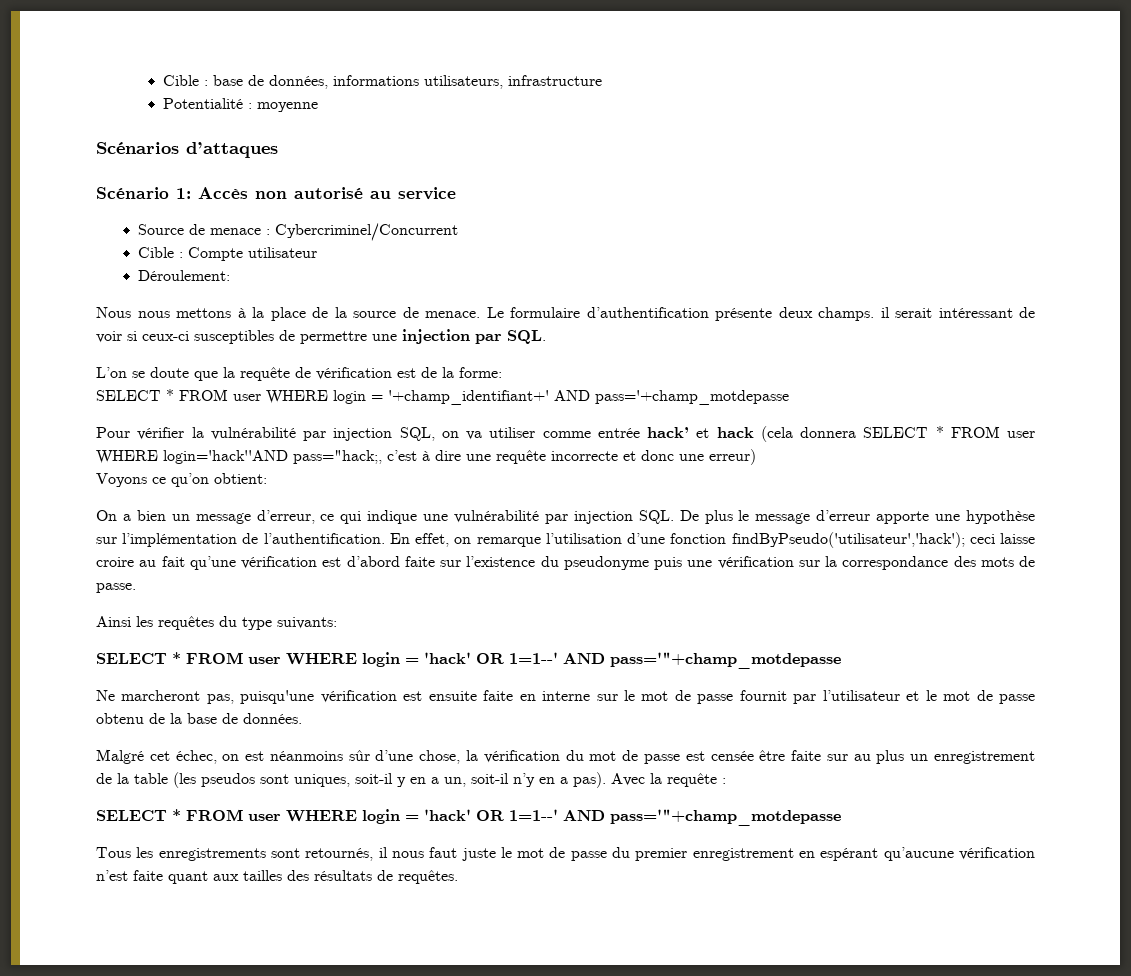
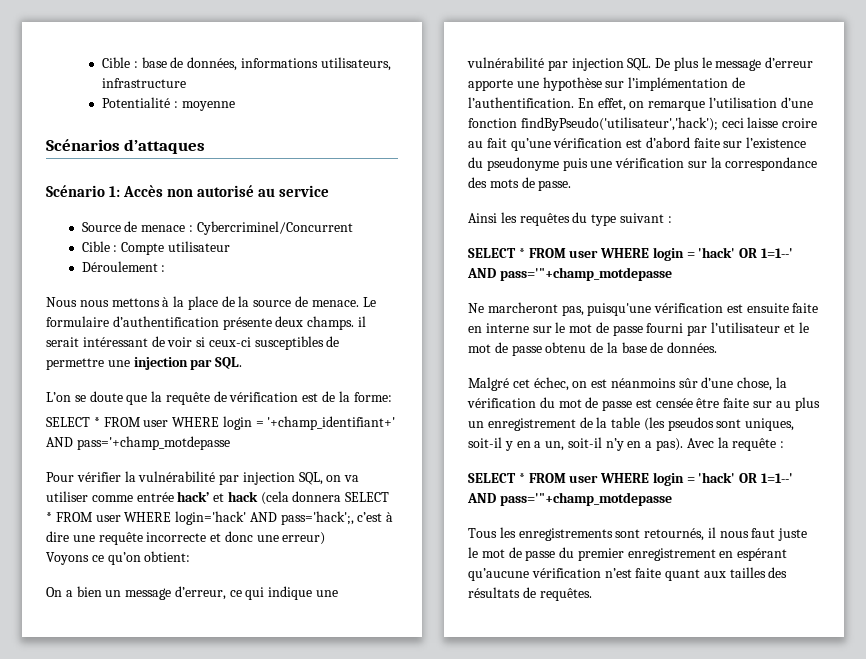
- Déroulement:
+ Déroulement :
- Pour vérifier la vulnérabilité par injection SQL, on va utiliser comme entrée hack’ et hack (cela donnera SELECT * FROM user WHERE login='hack''AND pass="hack;, c’est à dire une requête incorrecte et donc une erreur)
+ Pour vérifier la vulnérabilité par injection SQL, on va utiliser comme entrée hack’ et hack (cela donnera SELECT * FROM user WHERE login='hack' AND pass='hack';, c’est à dire une requête incorrecte et donc une erreur)
- Ainsi les requêtes du type suivants:
+ Ainsi les requêtes du type suivant :
- Ne marcheront pas, puisqu'une vérification est ensuite faite en interne sur le mot de passe fournit par l’utilisateur et le mot de passe obtenu de la base de données.
+ Ne marcheront pas, puisqu'une vérification est ensuite faite en interne sur le mot de passe fourni par l’utilisateur et le mot de passe obtenu de la base de données.

